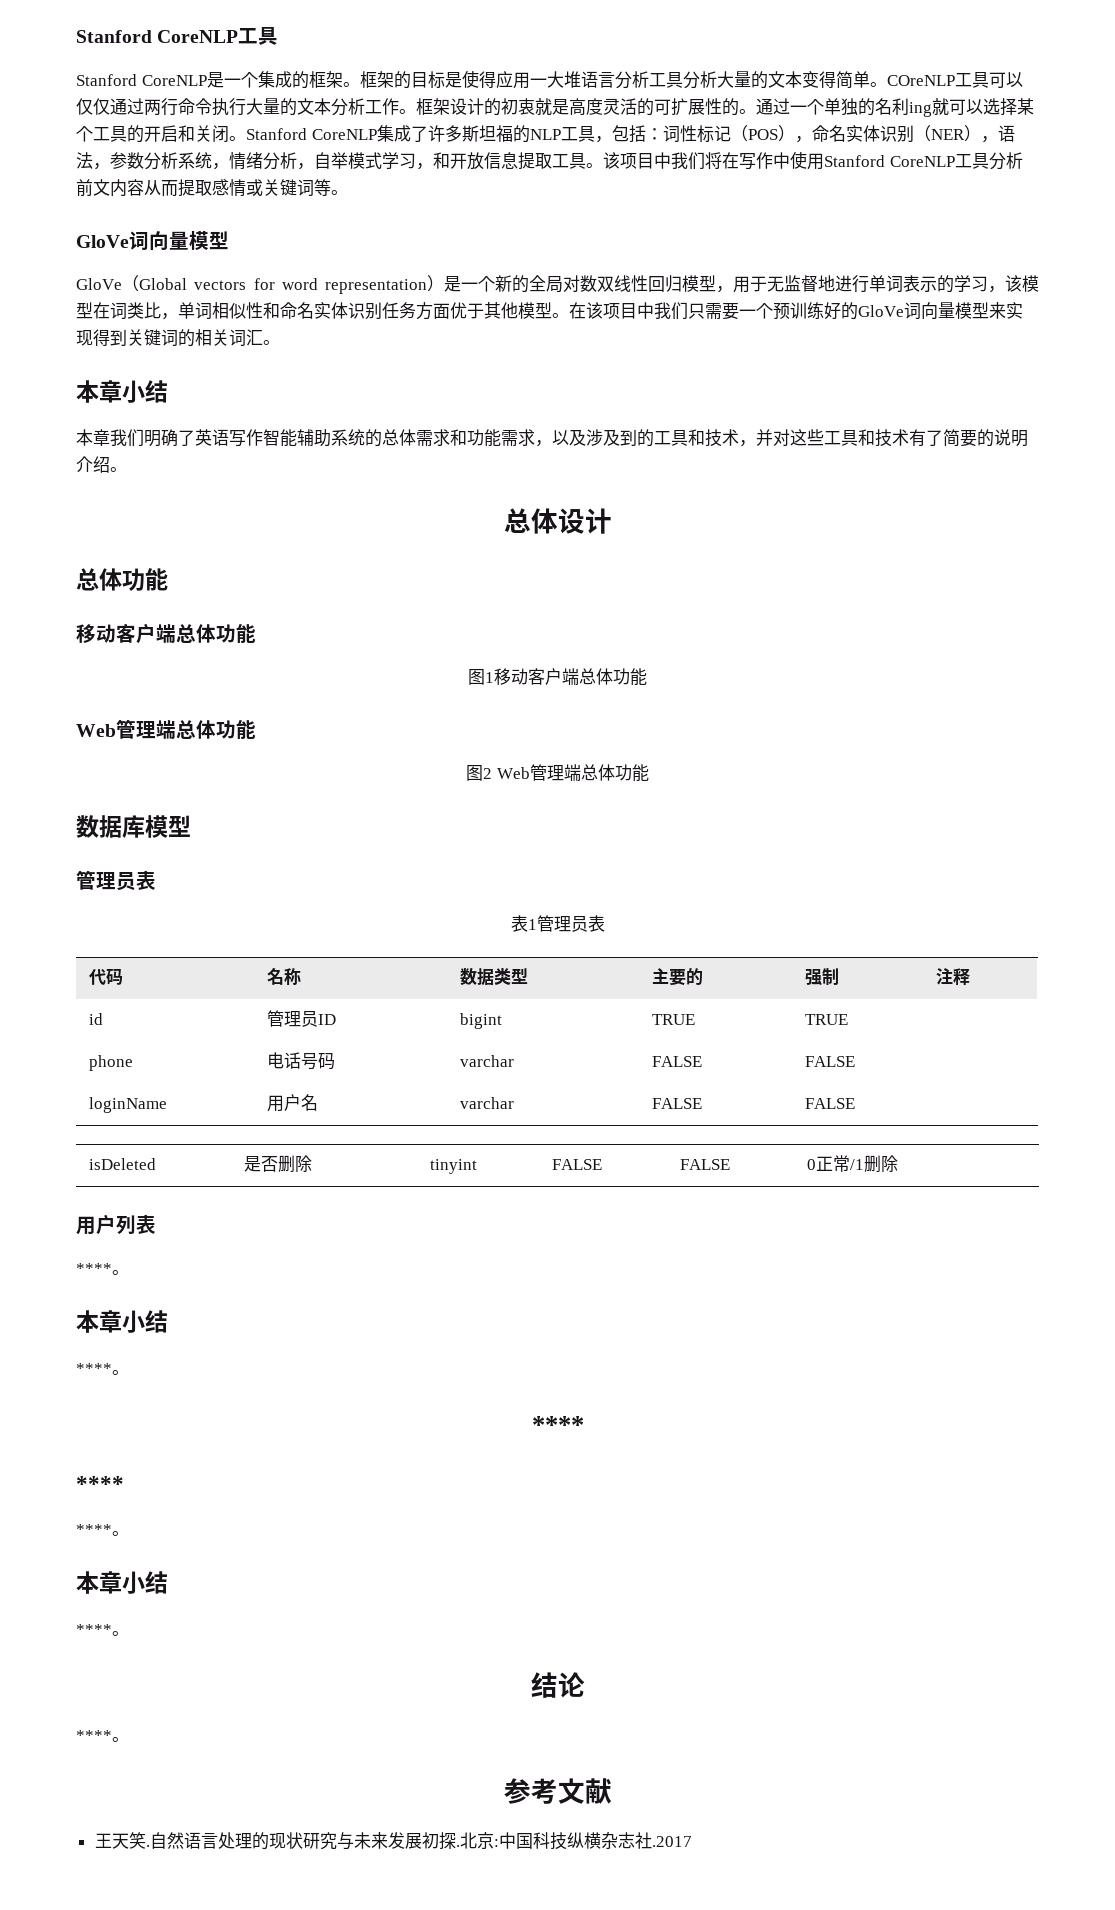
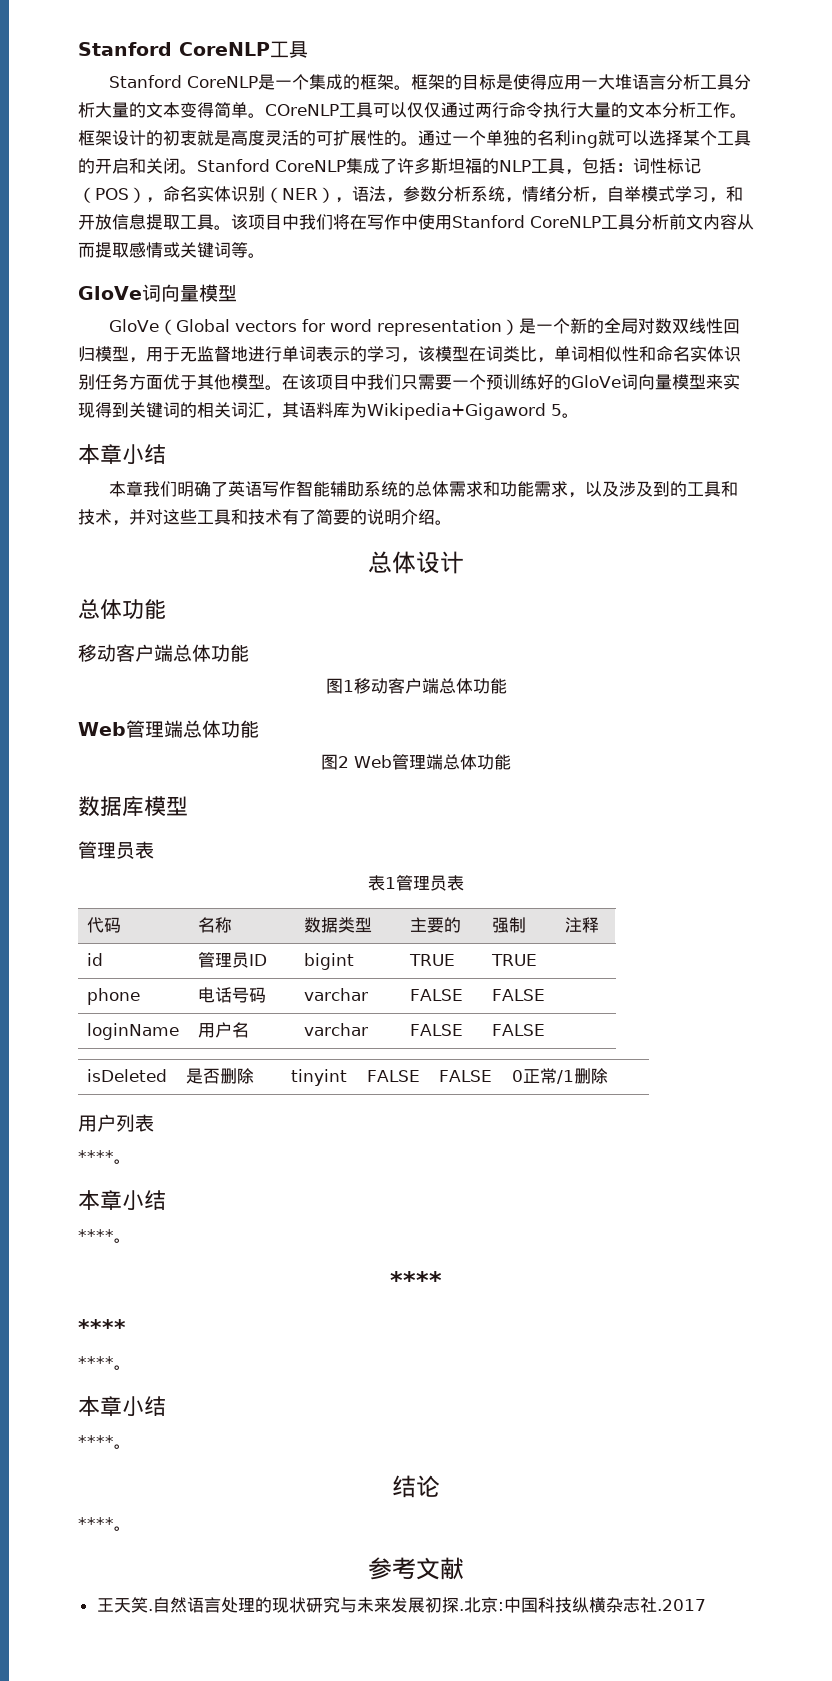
- 在该项目中我们只需要一个预训练好的GloVe词向量模型来实现得到关键词的相关词汇。
+ 在该项目中我们只需要一个预训练好的GloVe词向量模型来实现得到关键词的相关词汇，其语料库为Wikipedia+Gigaword 5。

